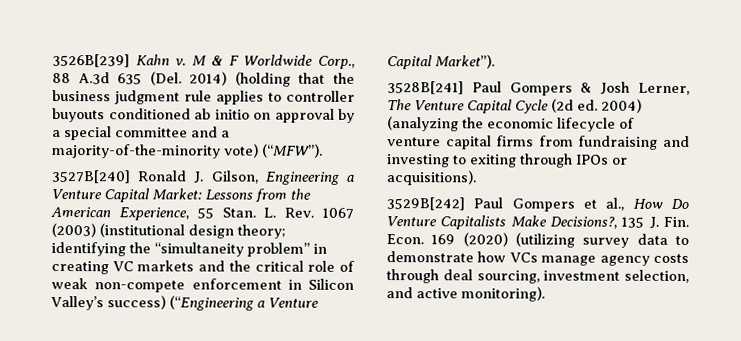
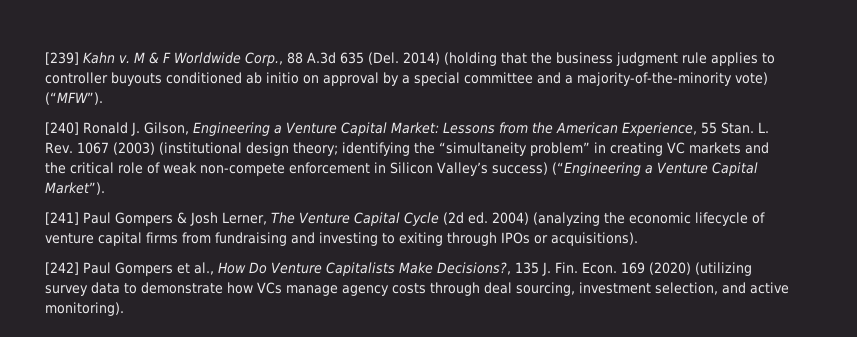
- 3526B[239] Kahn v.
+ [239] Kahn v.
- 3527B[240] Ronald J. Gilson, Engineering a Venture Capital Market: Lessons from the American Experience, 55 Stan.
+ [240] Ronald J. Gilson, Engineering a Venture Capital Market: Lessons from the American Experience, 55 Stan.
- 3528B[241] Paul Gompers & Josh Lerner, The Venture Capital Cycle (2d ed. 2004) (analyzing the economic lifecycle of venture capital firms from fundraising and investing to exiting through IPOs or acquisitions).
+ [241] Paul Gompers & Josh Lerner, The Venture Capital Cycle (2d ed. 2004) (analyzing the economic lifecycle of venture capital firms from fundraising and investing to exiting through IPOs or acquisitions).
- 3529B[242] Paul Gompers et al., How Do Venture Capitalists Make Decisions?, 135 J. Fin. Econ.
+ [242] Paul Gompers et al., How Do Venture Capitalists Make Decisions?, 135 J. Fin. Econ.

